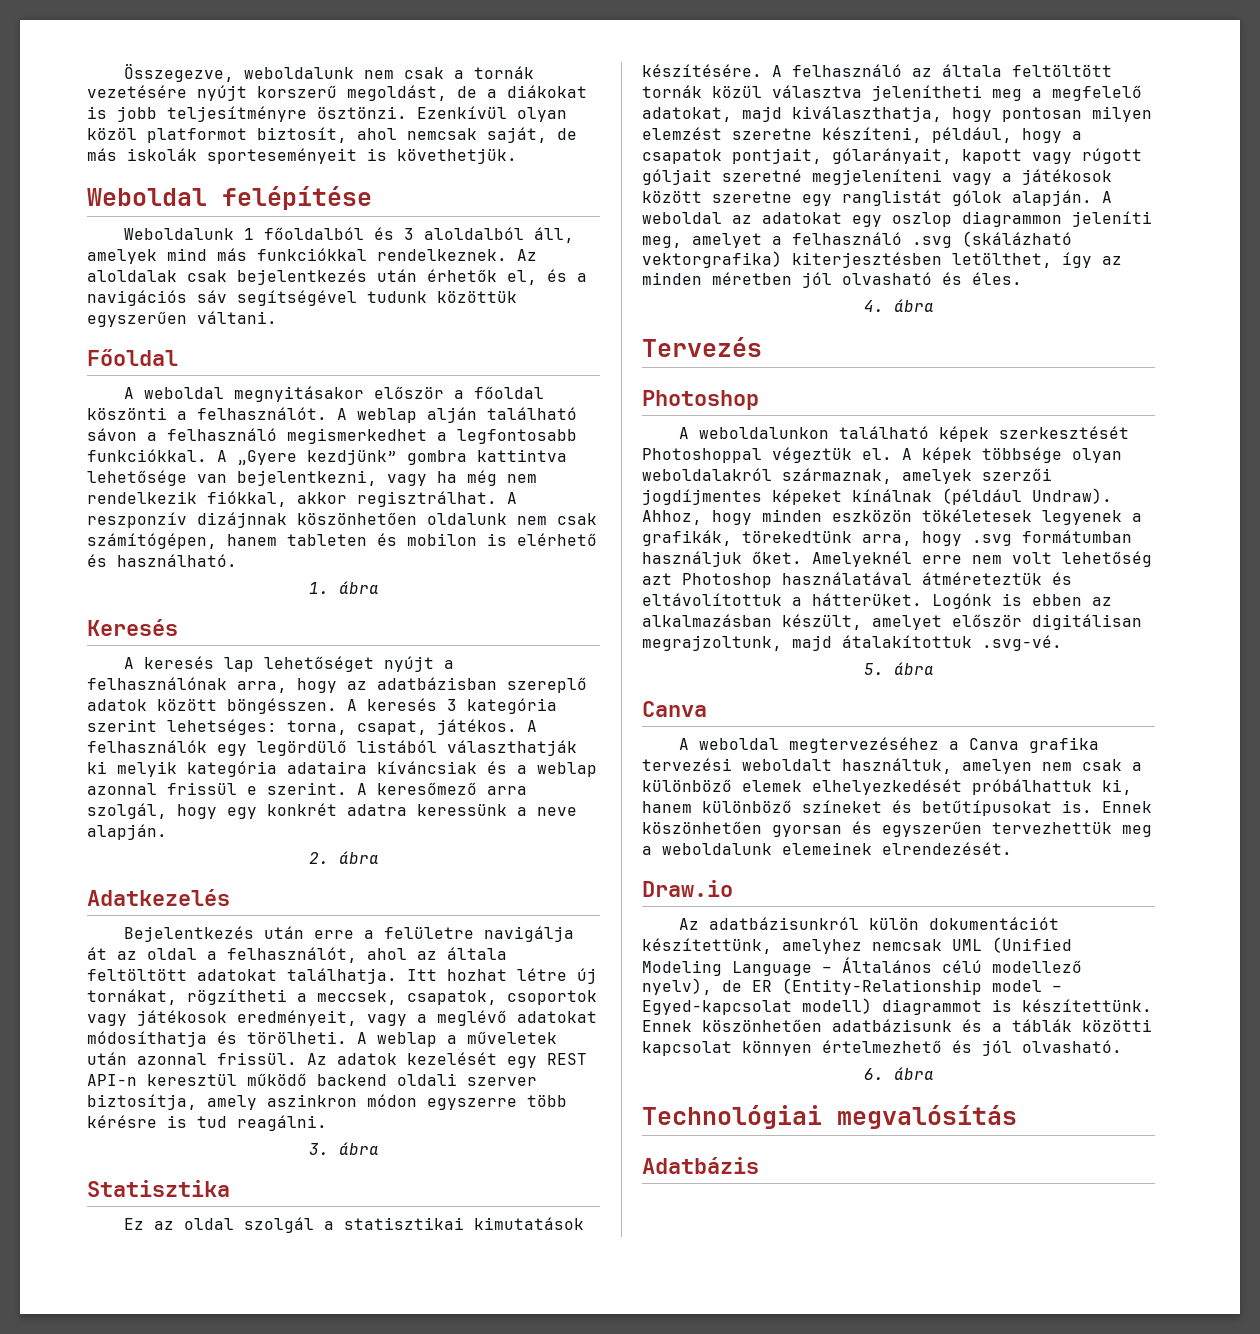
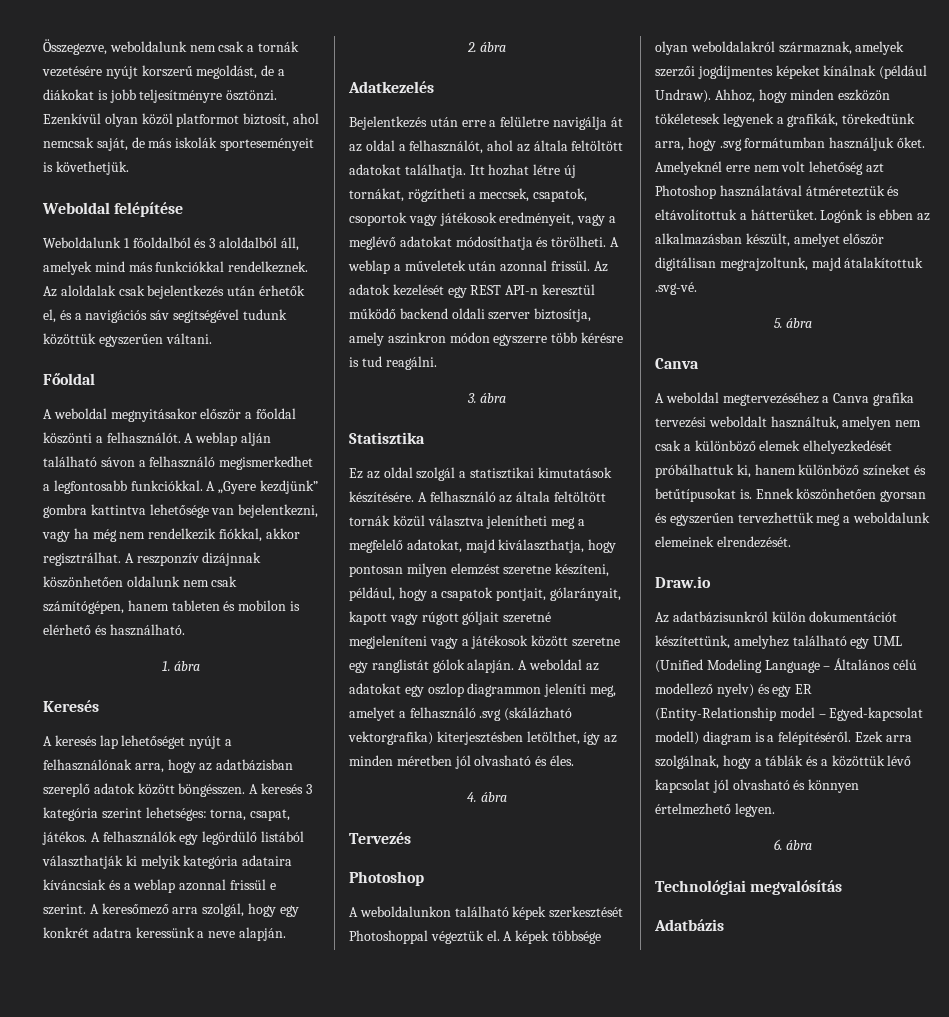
- Az adatbázisunkról külön dokumentációt készítettünk, amelyhez nemcsak UML (Unified Modeling Language – Általános célú modellező nyelv), de ER (Entity-Relationship model – Egyed-kapcsolat modell) diagrammot is készítettünk. Ennek köszönhetően adatbázisunk és a táblák közötti kapcsolat könnyen értelmezhető és jól olvasható.
+ Az adatbázisunkról külön dokumentációt készítettünk, amelyhez található egy UML (Unified Modeling Language – Általános célú modellező nyelv) és egy ER (Entity-Relationship model – Egyed-kapcsolat modell) diagram is a felépítéséről. Ezek arra szolgálnak, hogy a táblák és a közöttük lévő kapcsolat jól olvasható és könnyen értelmezhető legyen.

